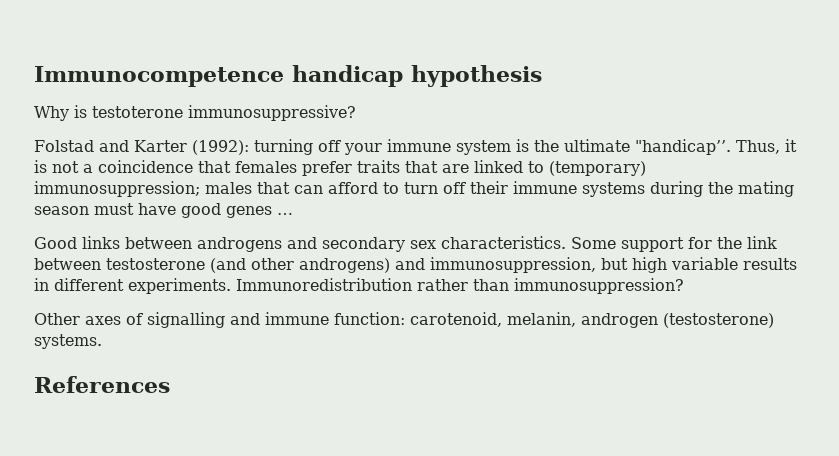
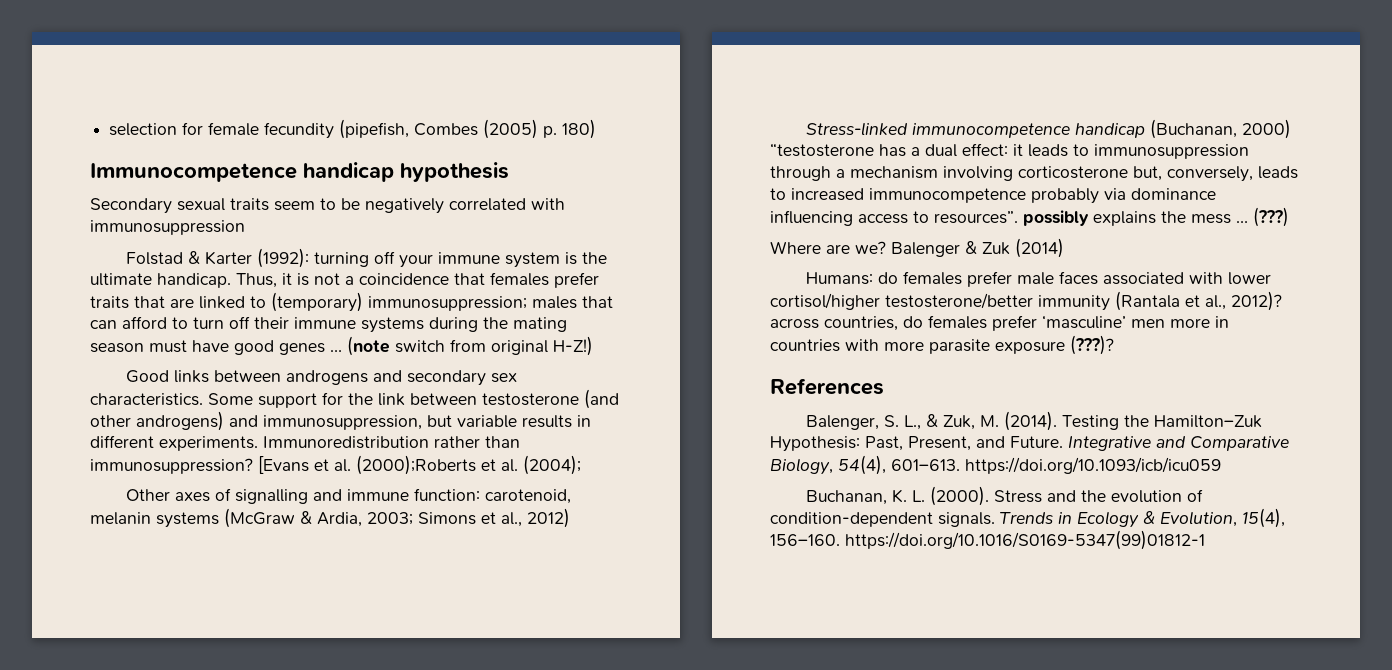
+ selection for female fecundity (pipefish, Combes (2005) p. 180)
  Immunocompetence handicap hypothesis
- Why is testoterone immunosuppressive?
+ Secondary sexual traits seem to be negatively correlated with immunosuppression
- Folstad and Karter (1992): turning off your immune system is the ultimate "handicap’’.
+ Folstad & Karter (1992): turning off your immune system is the ultimate handicap.
+ (note switch from original H-Z!)
- Some support for the link between testosterone (and other androgens) and immunosuppression, but high variable results in different experiments.
+ Some support for the link between testosterone (and other androgens) and immunosuppression, but variable results in different experiments.
+ [Evans et al. (2000);Roberts et al. (2004);
- Other axes of signalling and immune function: carotenoid, melanin, androgen (testosterone) systems.
+ Other axes of signalling and immune function: carotenoid, melanin systems (McGraw & Ardia, 2003; Simons et al., 2012)
+ Stress-linked immunocompetence handicap (Buchanan, 2000) “testosterone has a dual effect: it leads to immunosuppression through a mechanism involving corticosterone but, conversely, leads to increased immunocompetence probably via dominance influencing access to resources”. possibly explains the mess … (???)
+ Where are we? Balenger & Zuk (2014)
+ Humans: do females prefer male faces associated with lower cortisol/higher testosterone/better immunity (Rantala et al., 2012)? across countries, do females prefer ‘masculine’ men more in countries with more parasite exposure (???)?
  References
+ Balenger, S. L., & Zuk, M. (2014). Testing the Hamilton–Zuk Hypothesis: Past, Present, and Future. Integrative and Comparative Biology, 54(4), 601–613. https://doi.org/10.1093/icb/icu059
+ Buchanan, K. L. (2000). Stress and the evolution of condition-dependent signals. Trends in Ecology & Evolution, 15(4), 156–160. https://doi.org/10.1016/S0169-5347(99)01812-1

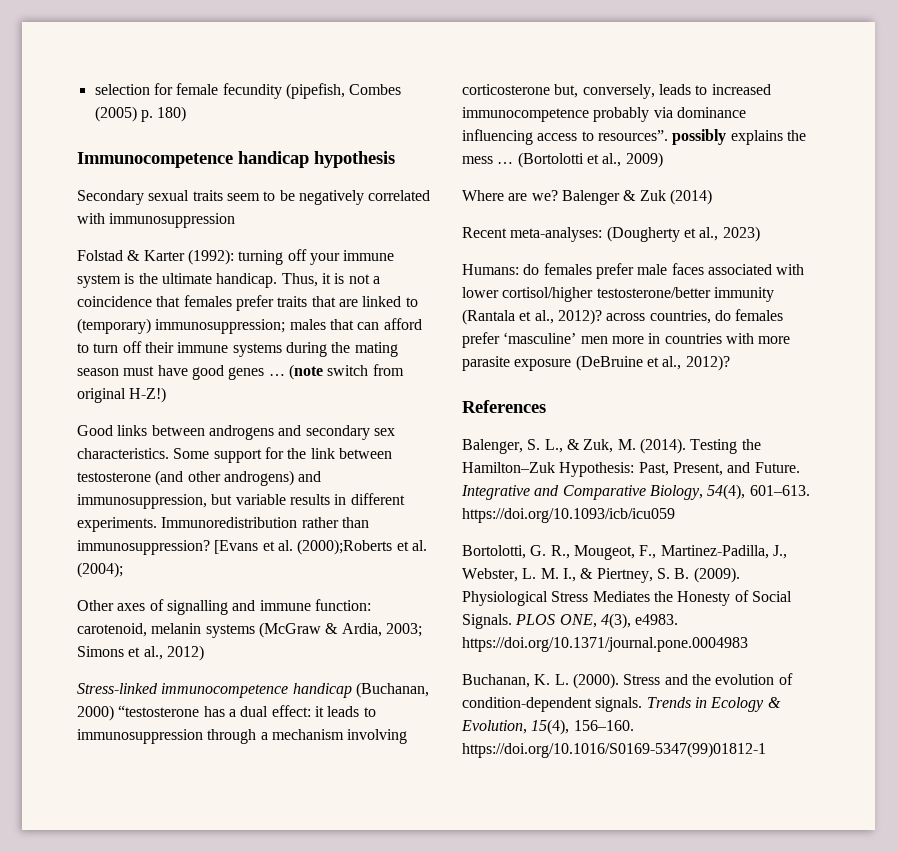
- (???)
+ (Bortolotti et al., 2009)
+ Recent meta-analyses: (Dougherty et al., 2023)
- Humans: do females prefer male faces associated with lower cortisol/higher testosterone/better immunity (Rantala et al., 2012)? across countries, do females prefer ‘masculine’ men more in countries with more parasite exposure (???)?
+ Humans: do females prefer male faces associated with lower cortisol/higher testosterone/better immunity (Rantala et al., 2012)? across countries, do females prefer ‘masculine’ men more in countries with more parasite exposure (DeBruine et al., 2012)?
+ Bortolotti, G. R., Mougeot, F., Martinez-Padilla, J., Webster, L. M. I., & Piertney, S. B. (2009). Physiological Stress Mediates the Honesty of Social Signals. PLOS ONE, 4(3), e4983. https://doi.org/10.1371/journal.pone.0004983

